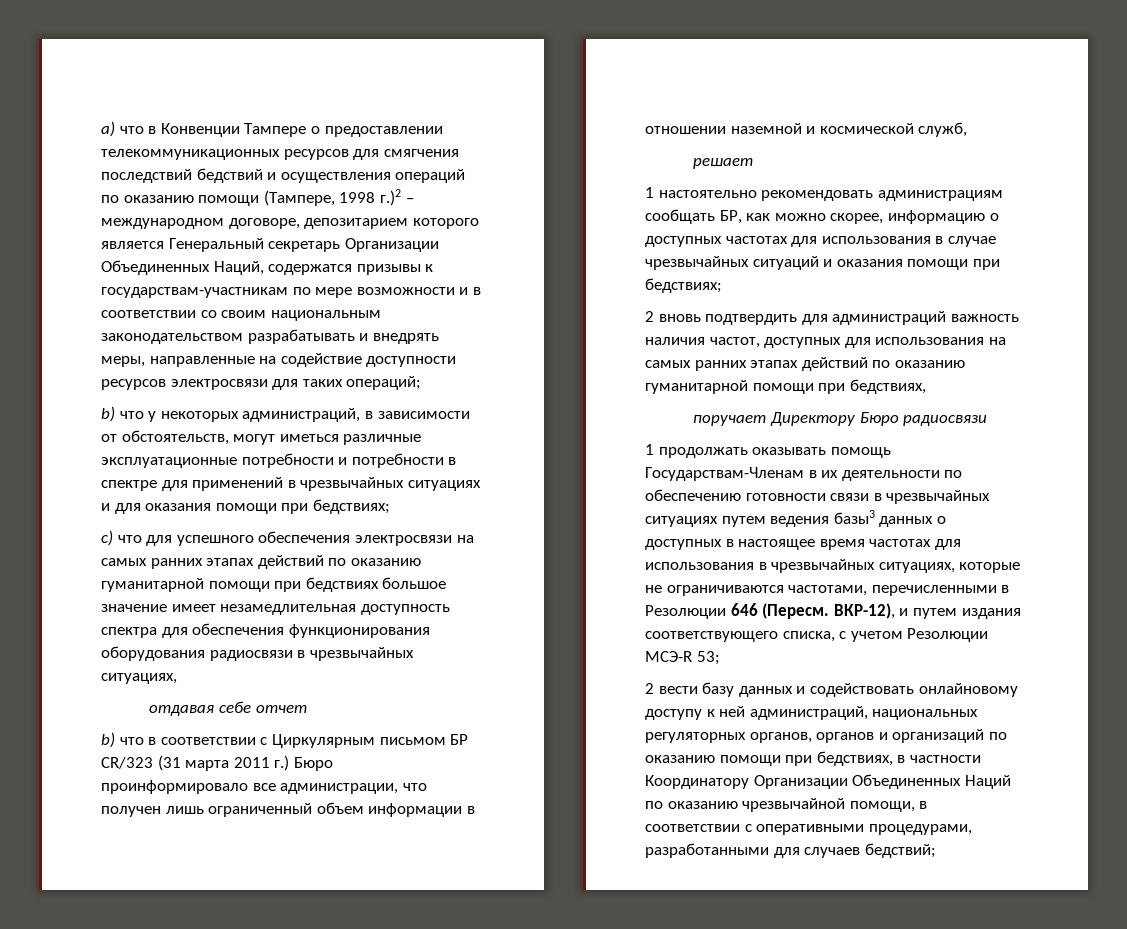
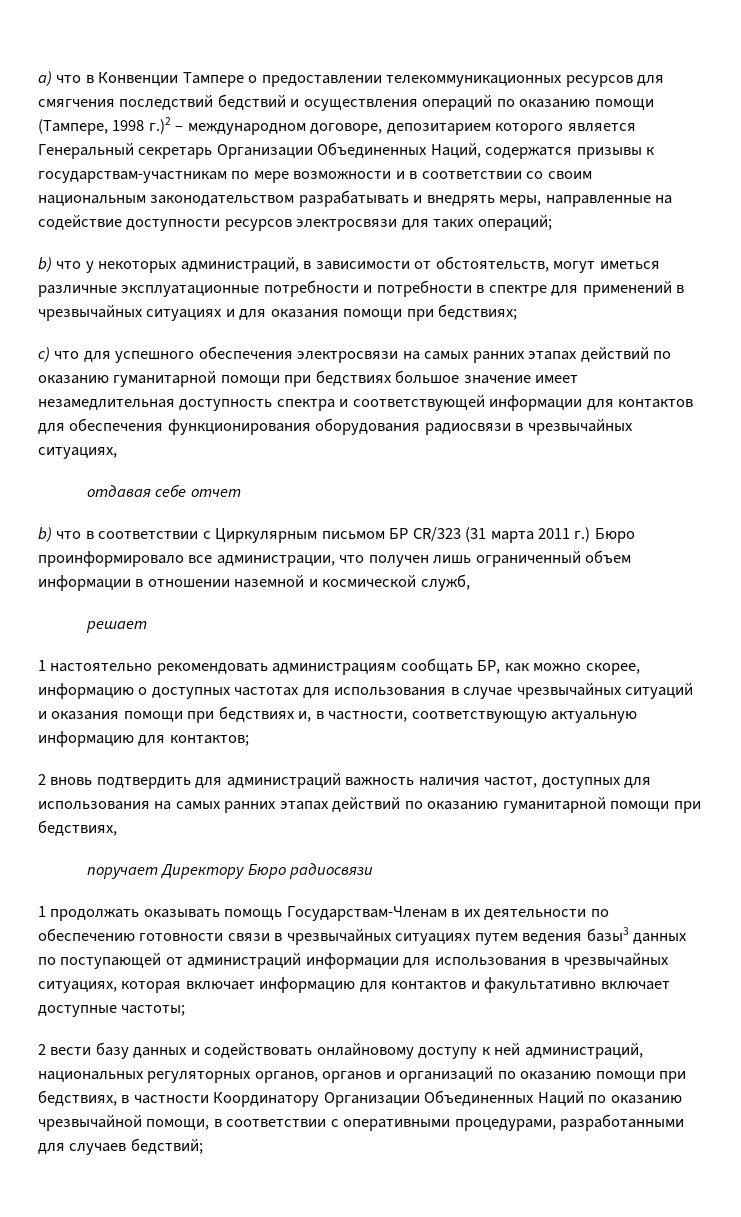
- c) что для успешного обеспечения электросвязи на самых ранних этапах действий по оказанию гуманитарной помощи при бедствиях большое значение имеет незамедлительная доступность спектра для обеспечения функционирования оборудования радиосвязи в чрезвычайных ситуациях,
+ c) что для успешного обеспечения электросвязи на самых ранних этапах действий по оказанию гуманитарной помощи при бедствиях большое значение имеет незамедлительная доступность спектра и соответствующей информации для контактов для обеспечения функционирования оборудования радиосвязи в чрезвычайных ситуациях,
- 1 настоятельно рекомендовать администрациям сообщать БР, как можно скорее, информацию о доступных частотах для использования в случае чрезвычайных ситуаций и оказания помощи при бедствиях;
+ 1 настоятельно рекомендовать администрациям сообщать БР, как можно скорее, информацию о доступных частотах для использования в случае чрезвычайных ситуаций и оказания помощи при бедствиях и, в частности, соответствующую актуальную информацию для контактов;
- 1 продолжать оказывать помощь Государствам-Членам в их деятельности по обеспечению готовности связи в чрезвычайных ситуациях путем ведения базы3 данных о доступных в настоящее время частотах для использования в чрезвычайных ситуациях, которые не ограничиваются частотами, перечисленными в Резолюции 646 (Пересм. ВКР-12), и путем издания соответствующего списка, с учетом Резолюции МСЭ-R 53;
+ 1 продолжать оказывать помощь Государствам-Членам в их деятельности по обеспечению готовности связи в чрезвычайных ситуациях путем ведения базы3 данных по поступающей от администраций информации для использования в чрезвычайных ситуациях, которая включает информацию для контактов и факультативно включает доступные частоты;

